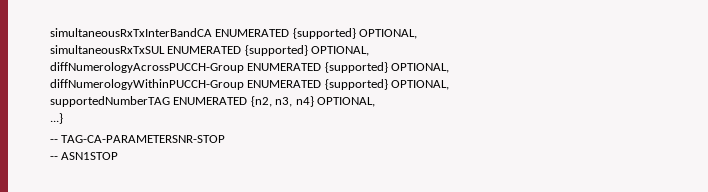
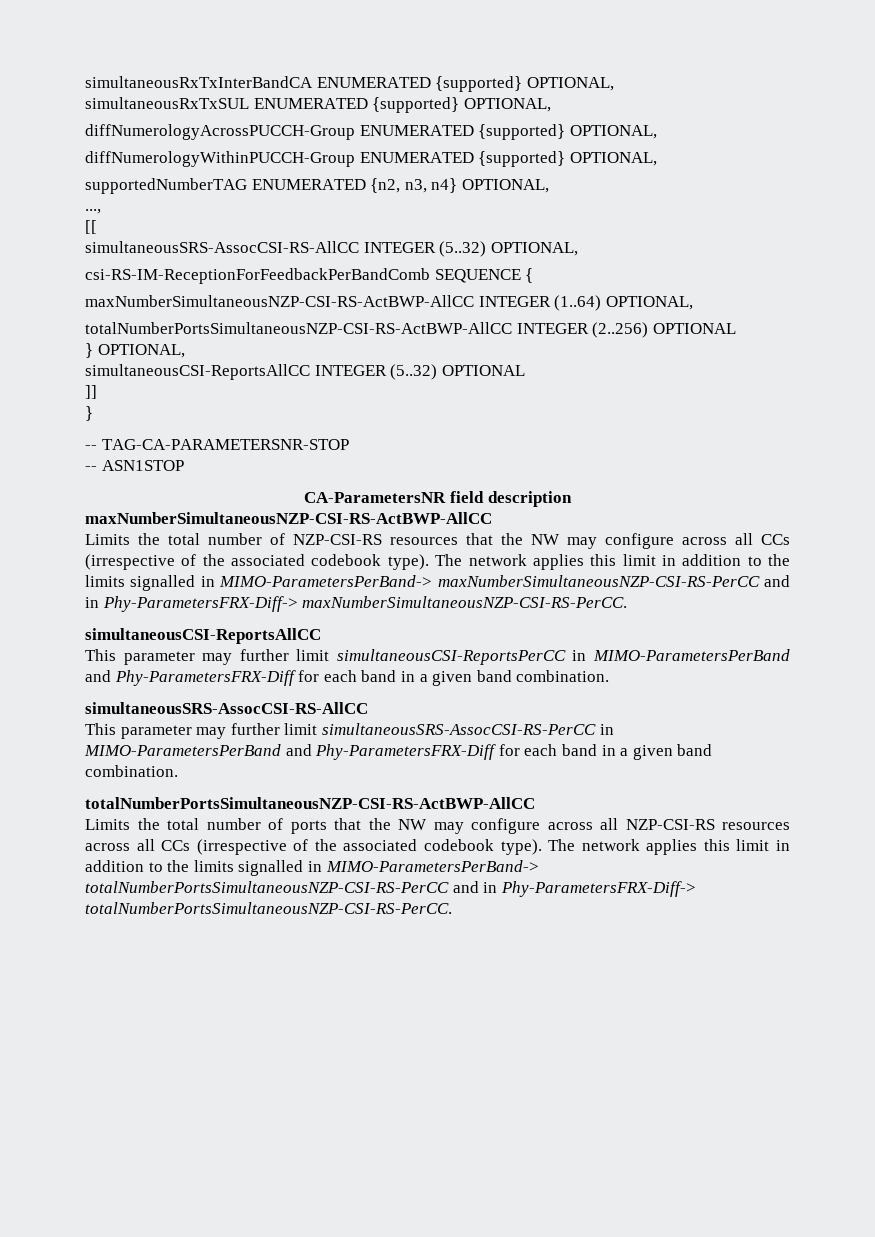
- ...}
+ ...,
+ [[
+ simultaneousSRS-AssocCSI-RS-AllCC INTEGER (5..32) OPTIONAL,
+ csi-RS-IM-ReceptionForFeedbackPerBandComb SEQUENCE {
+ maxNumberSimultaneousNZP-CSI-RS-ActBWP-AllCC INTEGER (1..64) OPTIONAL,
+ totalNumberPortsSimultaneousNZP-CSI-RS-ActBWP-AllCC INTEGER (2..256) OPTIONAL
+ } OPTIONAL,
+ simultaneousCSI-ReportsAllCC INTEGER (5..32) OPTIONAL
+ ]]
+ }
  -- TAG-CA-PARAMETERSNR-STOP
  -- ASN1STOP
+ CA-ParametersNR field description
+ maxNumberSimultaneousNZP-CSI-RS-ActBWP-AllCC
+ Limits the total number of NZP-CSI-RS resources that the NW may configure across all CCs (irrespective of the associated codebook type). The network applies this limit in addition to the limits signalled in MIMO-ParametersPerBand-> maxNumberSimultaneousNZP-CSI-RS-PerCC and in Phy-ParametersFRX-Diff-> maxNumberSimultaneousNZP-CSI-RS-PerCC.
+ simultaneousCSI-ReportsAllCC
+ This parameter may further limit simultaneousCSI-ReportsPerCC in MIMO-ParametersPerBand and Phy-ParametersFRX-Diff for each band in a given band combination.
+ simultaneousSRS-AssocCSI-RS-AllCC
+ This parameter may further limit simultaneousSRS-AssocCSI-RS-PerCC in MIMO-ParametersPerBand and Phy-ParametersFRX-Diff for each band in a given band combination.
+ totalNumberPortsSimultaneousNZP-CSI-RS-ActBWP-AllCC
+ Limits the total number of ports that the NW may configure across all NZP-CSI-RS resources across all CCs (irrespective of the associated codebook type). The network applies this limit in addition to the limits signalled in MIMO-ParametersPerBand-> totalNumberPortsSimultaneousNZP-CSI-RS-PerCC and in Phy-ParametersFRX-Diff-> totalNumberPortsSimultaneousNZP-CSI-RS-PerCC.

